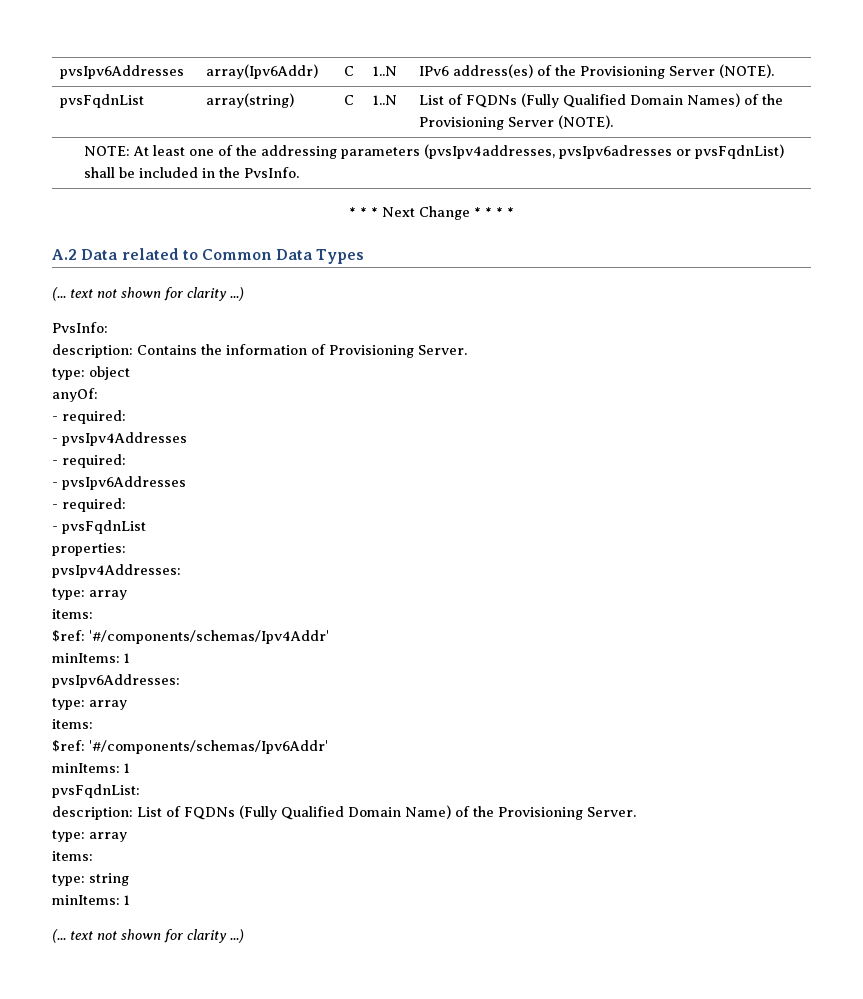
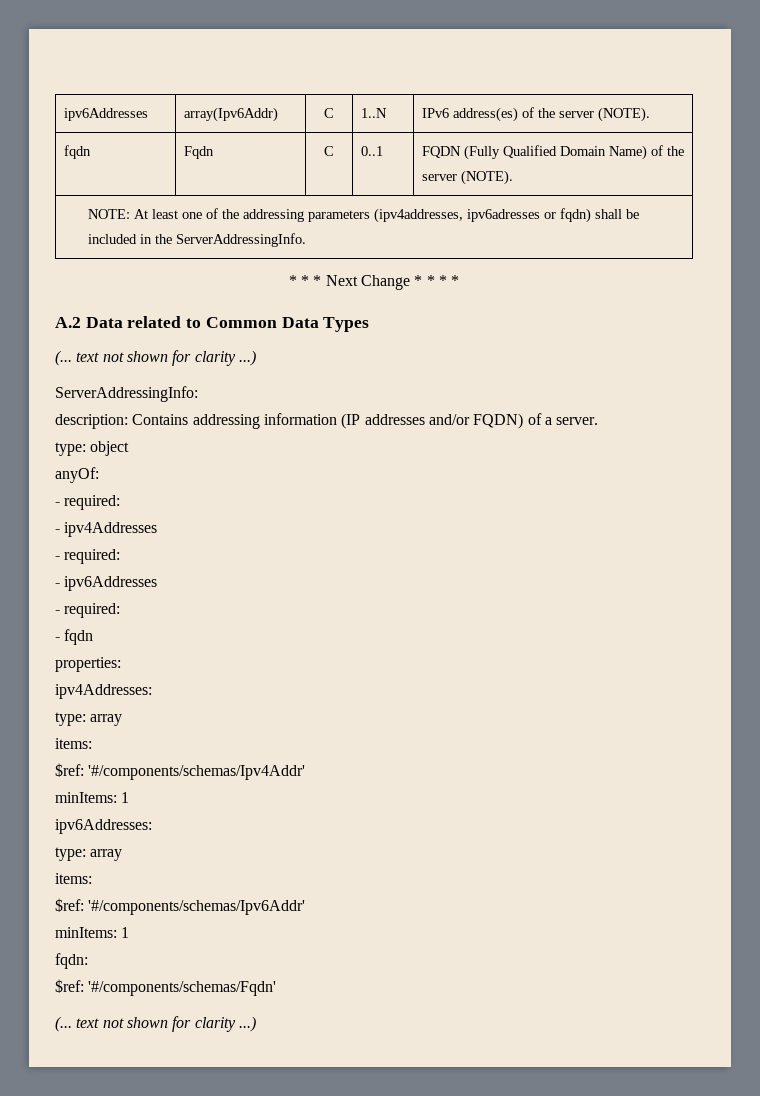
- pvsIpv6Addresses | array(Ipv6Addr) | C | 1..N | IPv6 address(es) of the Provisioning Server (NOTE).
- pvsFqdnList | array(string) | C | 1..N | List of FQDNs (Fully Qualified Domain Names) of the Provisioning Server (NOTE).
+ ipv6Addresses | array(Ipv6Addr) | C | 1..N | IPv6 address(es) of the server (NOTE).
+ fqdn | Fqdn | C | 0..1 | FQDN (Fully Qualified Domain Name) of the server (NOTE).
- NOTE: At least one of the addressing parameters (pvsIpv4addresses, pvsIpv6adresses or pvsFqdnList) shall be included in the PvsInfo.
+ NOTE: At least one of the addressing parameters (ipv4addresses, ipv6adresses or fqdn) shall be included in the ServerAddressingInfo.
- PvsInfo:
+ ServerAddressingInfo:
- description: Contains the information of Provisioning Server.
+ description: Contains addressing information (IP addresses and/or FQDN) of a server.
- - pvsIpv4Addresses
+ - ipv4Addresses
  - required:
- - pvsIpv6Addresses
+ - ipv6Addresses
  - required:
- - pvsFqdnList
+ - fqdn
- pvsIpv4Addresses:
+ ipv4Addresses:
- pvsIpv6Addresses:
+ ipv6Addresses:
- pvsFqdnList:
- description: List of FQDNs (Fully Qualified Domain Name) of the Provisioning Server.
- type: array
- items:
- type: string
- minItems: 1
+ fqdn:
+ $ref: '#/components/schemas/Fqdn'

